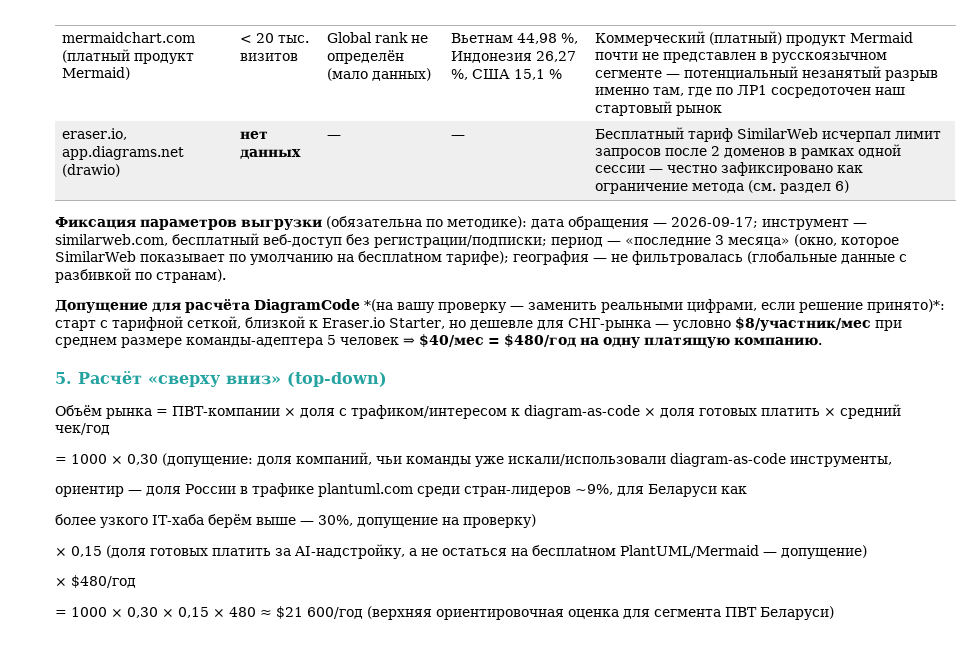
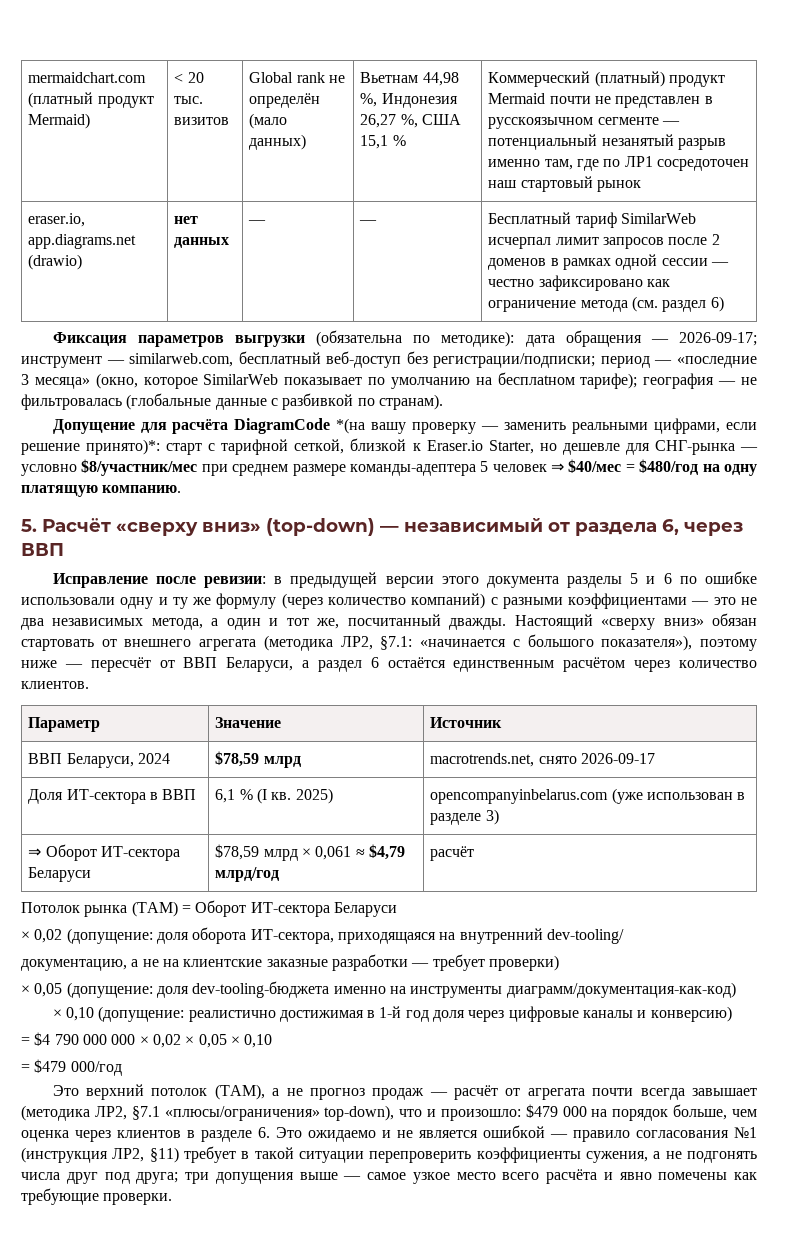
- 5. Расчёт «сверху вниз» (top-down)
- Объём рынка = ПВТ-компании × доля с трафиком/интересом к diagram-as-code × доля готовых платить × средний чек/год
- = 1000 × 0,30 (допущение: доля компаний, чьи команды уже искали/использовали diagram-as-code инструменты,
- ориентир — доля России в трафике plantuml.com среди стран-лидеров ~9%, для Беларуси как
- более узкого IT-хаба берём выше — 30%, допущение на проверку)
- × 0,15 (доля готовых платить за AI-надстройку, а не остаться на бесплatном PlantUML/Mermaid — допущение)
- × $480/год
- = 1000 × 0,30 × 0,15 × 480 ≈ $21 600/год (верхняя ориентировочная оценка для сегмента ПВТ Беларуси)
+ 5. Расчёт «сверху вниз» (top-down) — независимый от раздела 6, через ВВП
+ Исправление после ревизии: в предыдущей версии этого документа разделы 5 и 6 по ошибке использовали одну и ту же формулу (через количество компаний) с разными коэффициентами — это не два независимых метода, а один и тот же, посчитанный дважды. Настоящий «сверху вниз» обязан стартовать от внешнего агрегата (методика ЛР2, §7.1: «начинается с большого показателя»), поэтому ниже — пересчёт от ВВП Беларуси, а раздел 6 остаётся единственным расчётом через количество клиентов.
+ Параметр | Значение | Источник
+ ВВП Беларуси, 2024 | $78,59 млрд | macrotrends.net, снято 2026-09-17
+ Доля ИТ-сектора в ВВП | 6,1 % (I кв. 2025) | opencompanyinbelarus.com (уже использован в разделе 3)
+ ⇒ Оборот ИТ-сектора Беларуси | $78,59 млрд × 0,061 ≈ $4,79 млрд/год | расчёт
+ Потолок рынка (TAM) = Оборот ИТ-сектора Беларуси
+ × 0,02 (допущение: доля оборота ИТ-сектора, приходящаяся на внутренний dev-tooling/
+ документацию, а не на клиентские заказные разработки — требует проверки)
+ × 0,05 (допущение: доля dev-tooling-бюджета именно на инструменты диаграмм/документация-как-код)
+ × 0,10 (допущение: реалистично достижимая в 1-й год доля через цифровые каналы и конверсию)
+ = $4 790 000 000 × 0,02 × 0,05 × 0,10
+ = $479 000/год
+ Это верхний потолок (TAM), а не прогноз продаж — расчёт от агрегата почти всегда завышает (методика ЛР2, §7.1 «плюсы/ограничения» top-down), что и произошло: $479 000 на порядок больше, чем оценка через клиентов в разделе 6. Это ожидаемо и не является ошибкой — правило согласования №1 (инструкция ЛР2, §11) требует в такой ситуации перепроверить коэффициенты сужения, а не подгонять числа друг под друга; три допущения выше — самое узкое место всего расчёта и явно помечены как требующие проверки.

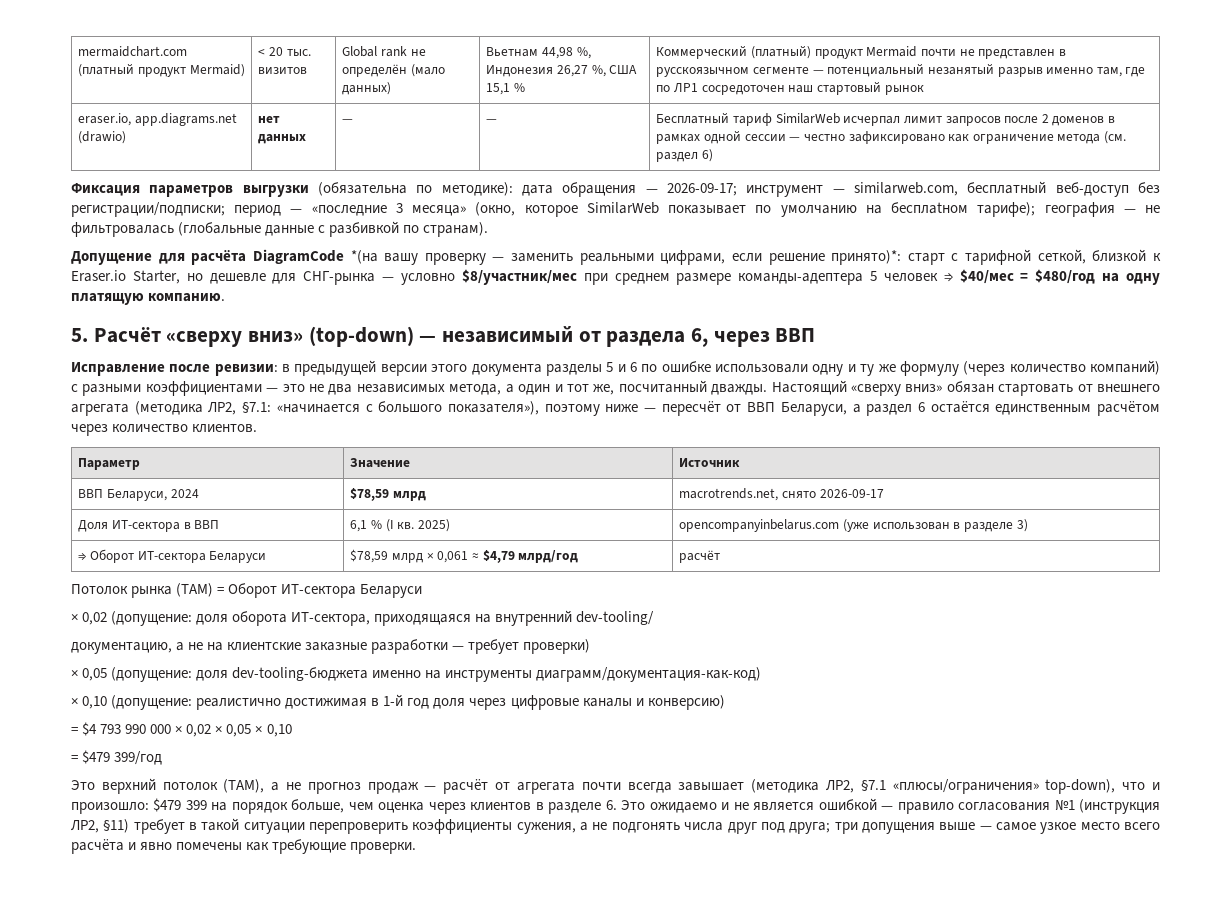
- = $4 790 000 000 × 0,02 × 0,05 × 0,10
+ = $4 793 990 000 × 0,02 × 0,05 × 0,10
- = $479 000/год
+ = $479 399/год
- $479 000 на порядок больше, чем оценка через клиентов в разделе 6. Это ожидаемо и не является ошибкой — правило согласования №1 (инструкция ЛР2, §11) требует в такой ситуации перепроверить коэффициенты сужения, а не подгонять числа друг под друга;
+ $479 399 на порядок больше, чем оценка через клиентов в разделе 6. Это ожидаемо и не является ошибкой — правило согласования №1 (инструкция ЛР2, §11) требует в такой ситуации перепроверить коэффициенты сужения, а не подгонять числа друг под друга;

